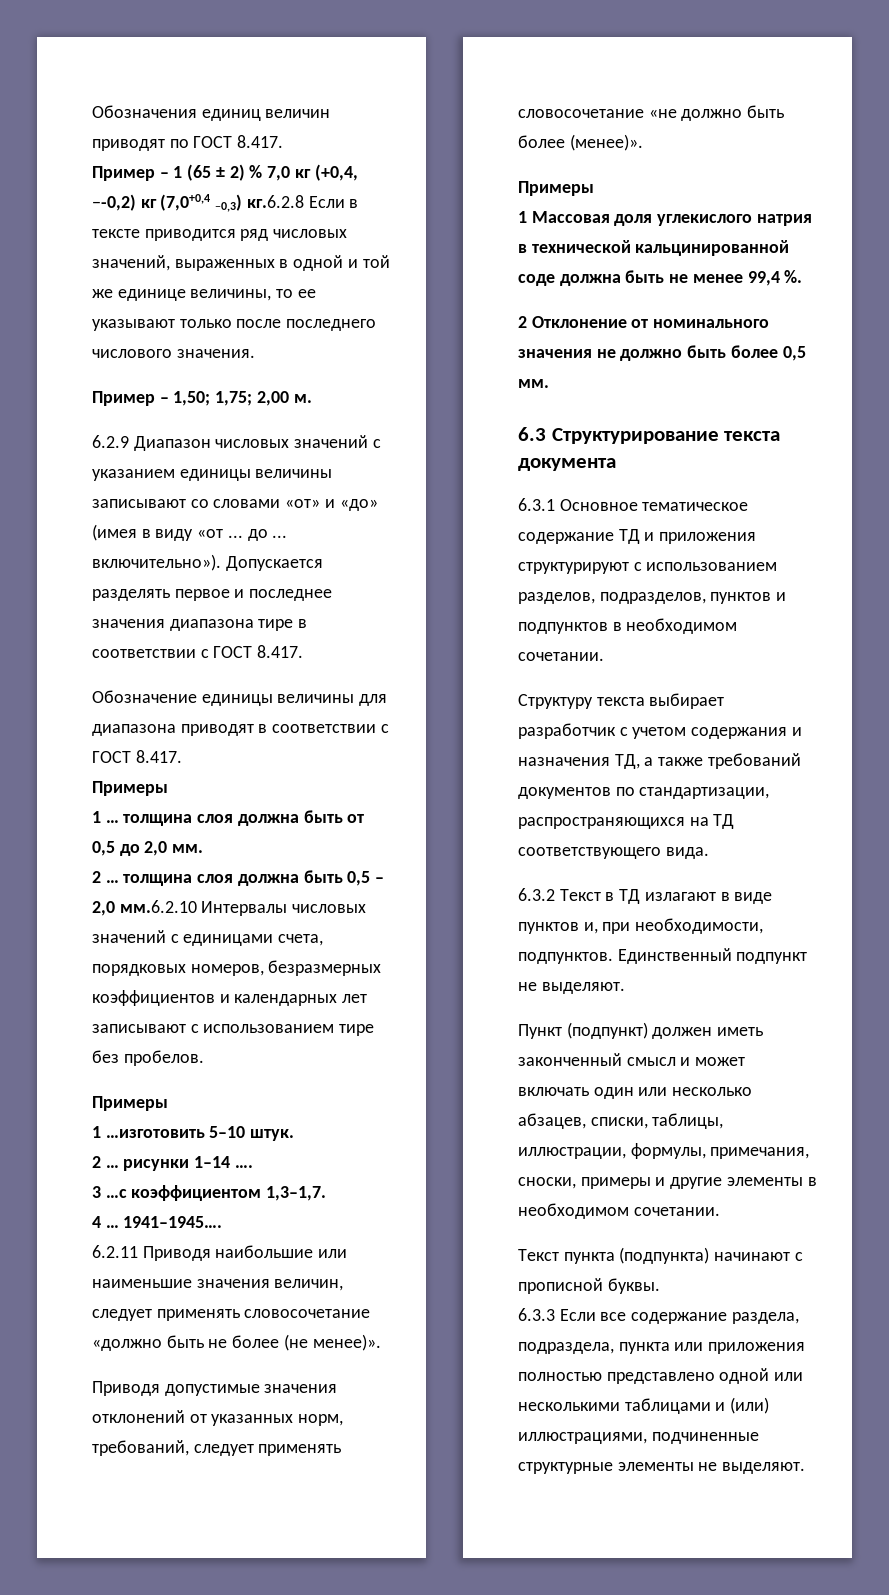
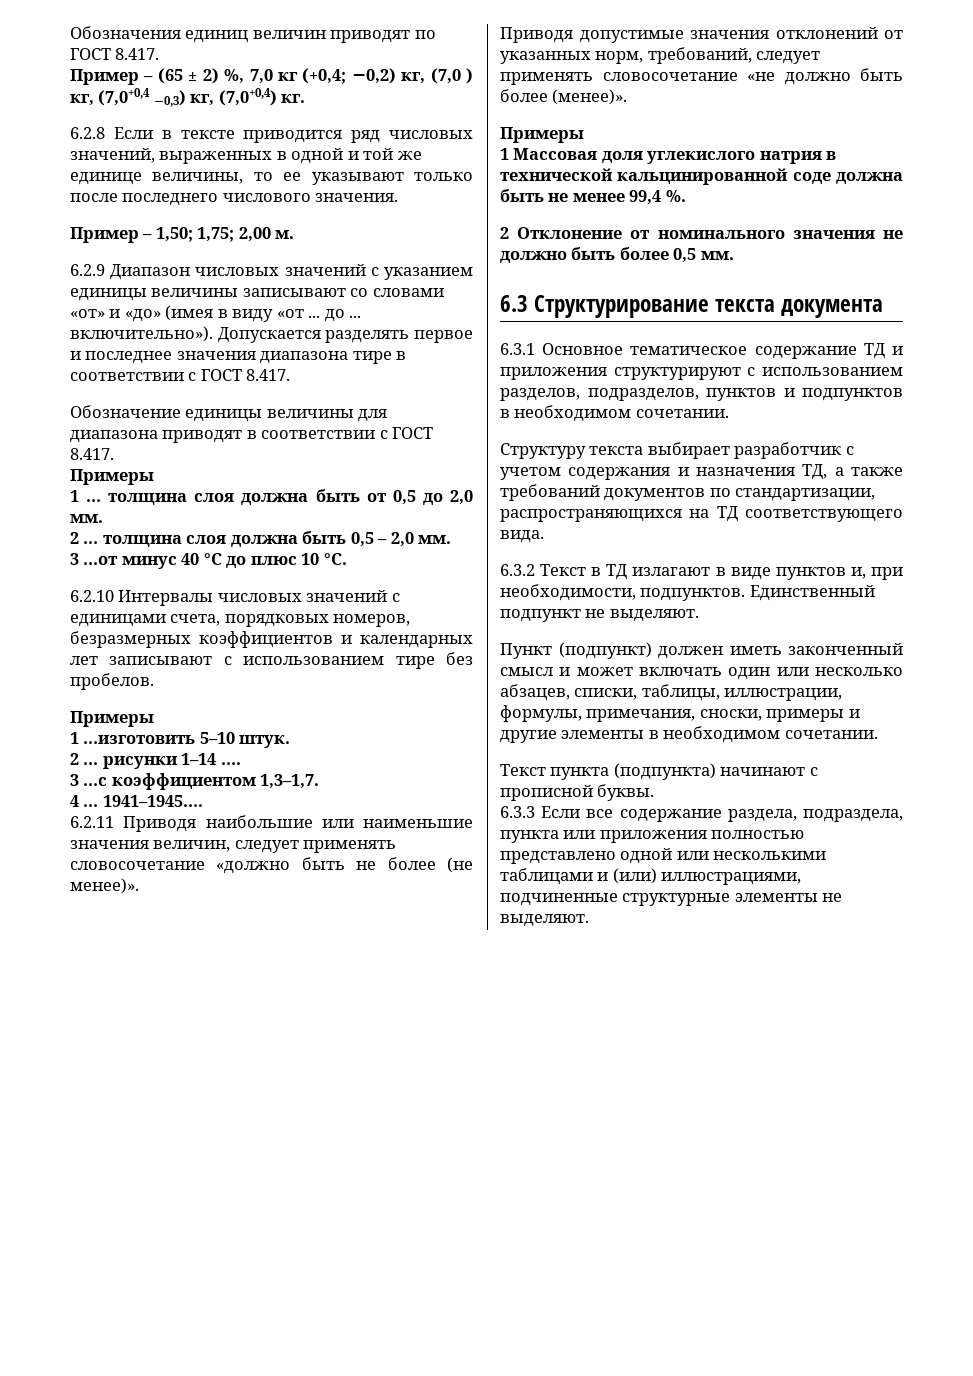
- Пример – 1 (65 ± 2) % 7,0 кг (+0,4, −-0,2) кг (7,0+0,4 −0,3) кг.6.2.8 Если в тексте приводится ряд числовых значений, выраженных в одной и той же единице величины, то ее указывают только после последнего числового значения.
+ Пример – (65 ± 2) %, 7,0 кг (+0,4; −0,2) кг, (7,0 ) кг, (7,0+0,4 −0,3) кг, (7,0+0,4) кг.
+ 6.2.8 Если в тексте приводится ряд числовых значений, выраженных в одной и той же единице величины, то ее указывают только после последнего числового значения.
- 2 … толщина слоя должна быть 0,5 – 2,0 мм.6.2.10 Интервалы числовых значений с единицами счета, порядковых номеров, безразмерных коэффициентов и календарных лет записывают с использованием тире без пробелов.
+ 2 … толщина слоя должна быть 0,5 – 2,0 мм.
+ 3 …от минус 40 °С до плюс 10 °С.
+ 6.2.10 Интервалы числовых значений с единицами счета, порядковых номеров, безразмерных коэффициентов и календарных лет записывают с использованием тире без пробелов.

